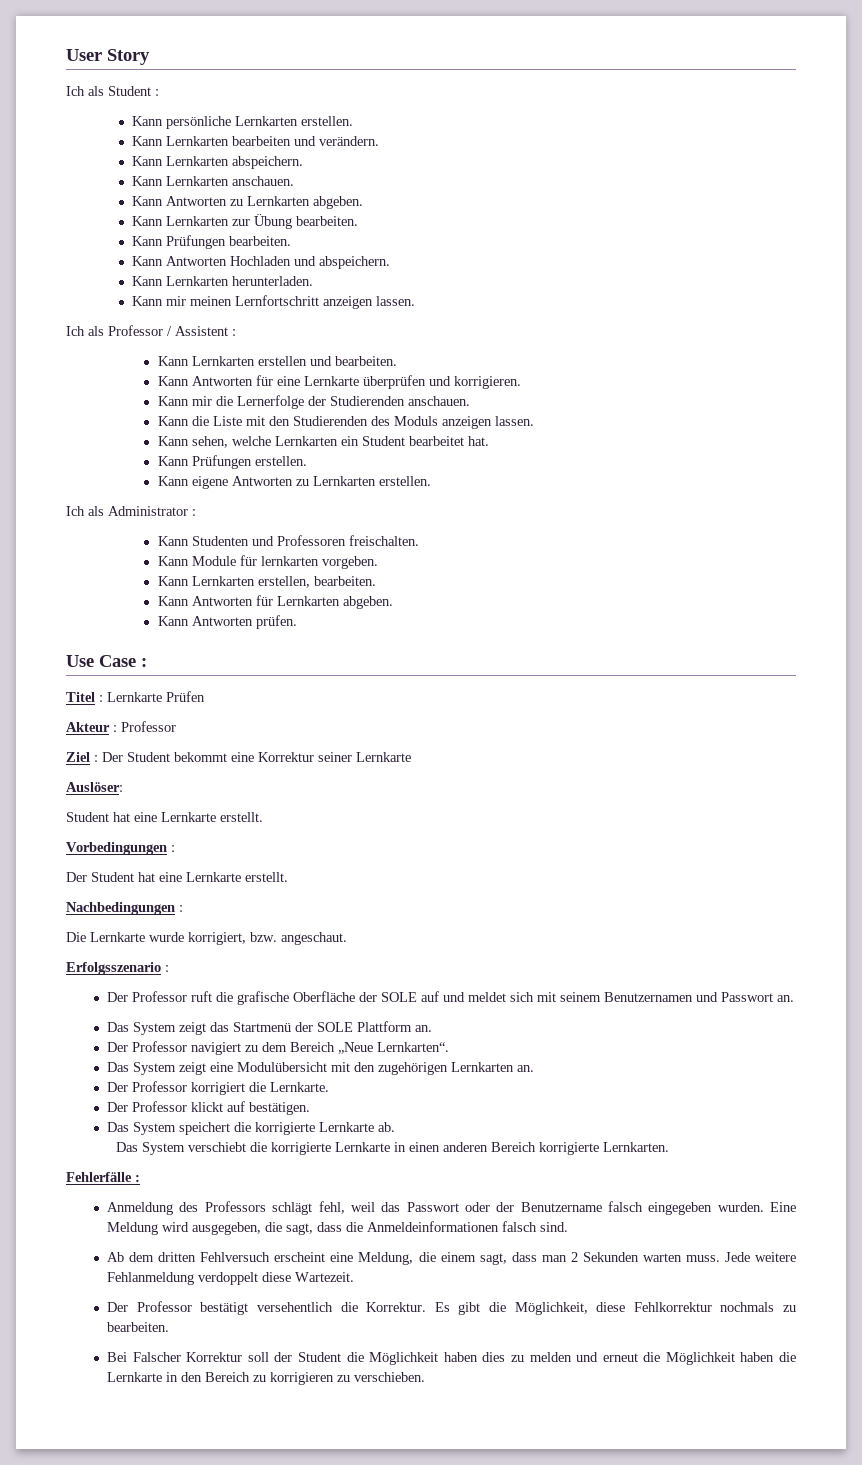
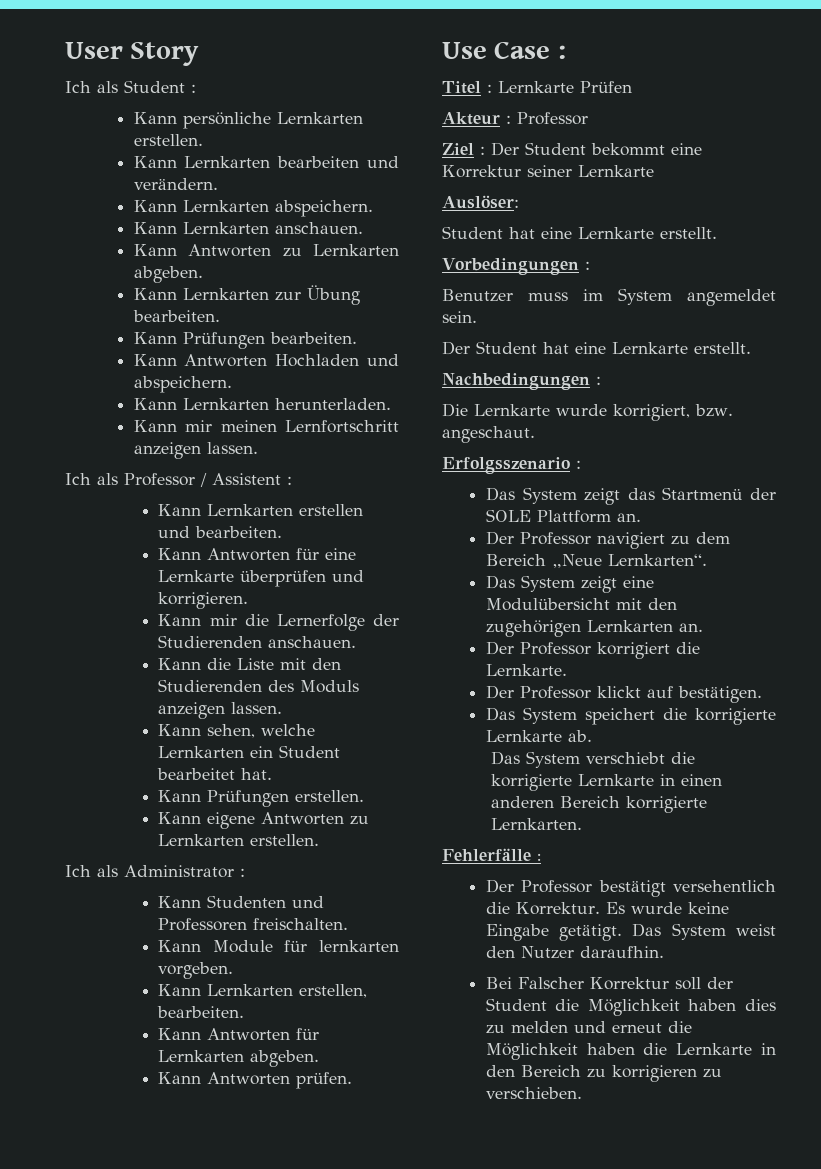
+ Benutzer muss im System angemeldet sein.
- Der Professor ruft die grafische Oberfläche der SOLE auf und meldet sich mit seinem Benutzernamen und Passwort an.
- Anmeldung des Professors schlägt fehl, weil das Passwort oder der Benutzername falsch eingegeben wurden. Eine Meldung wird ausgegeben, die sagt, dass die Anmeldeinformationen falsch sind.
- Ab dem dritten Fehlversuch erscheint eine Meldung, die einem sagt, dass man 2 Sekunden warten muss. Jede weitere Fehlanmeldung verdoppelt diese Wartezeit.
- Es gibt die Möglichkeit, diese Fehlkorrektur nochmals zu bearbeiten.
+ Es wurde keine Eingabe getätigt. Das System weist den Nutzer daraufhin.

